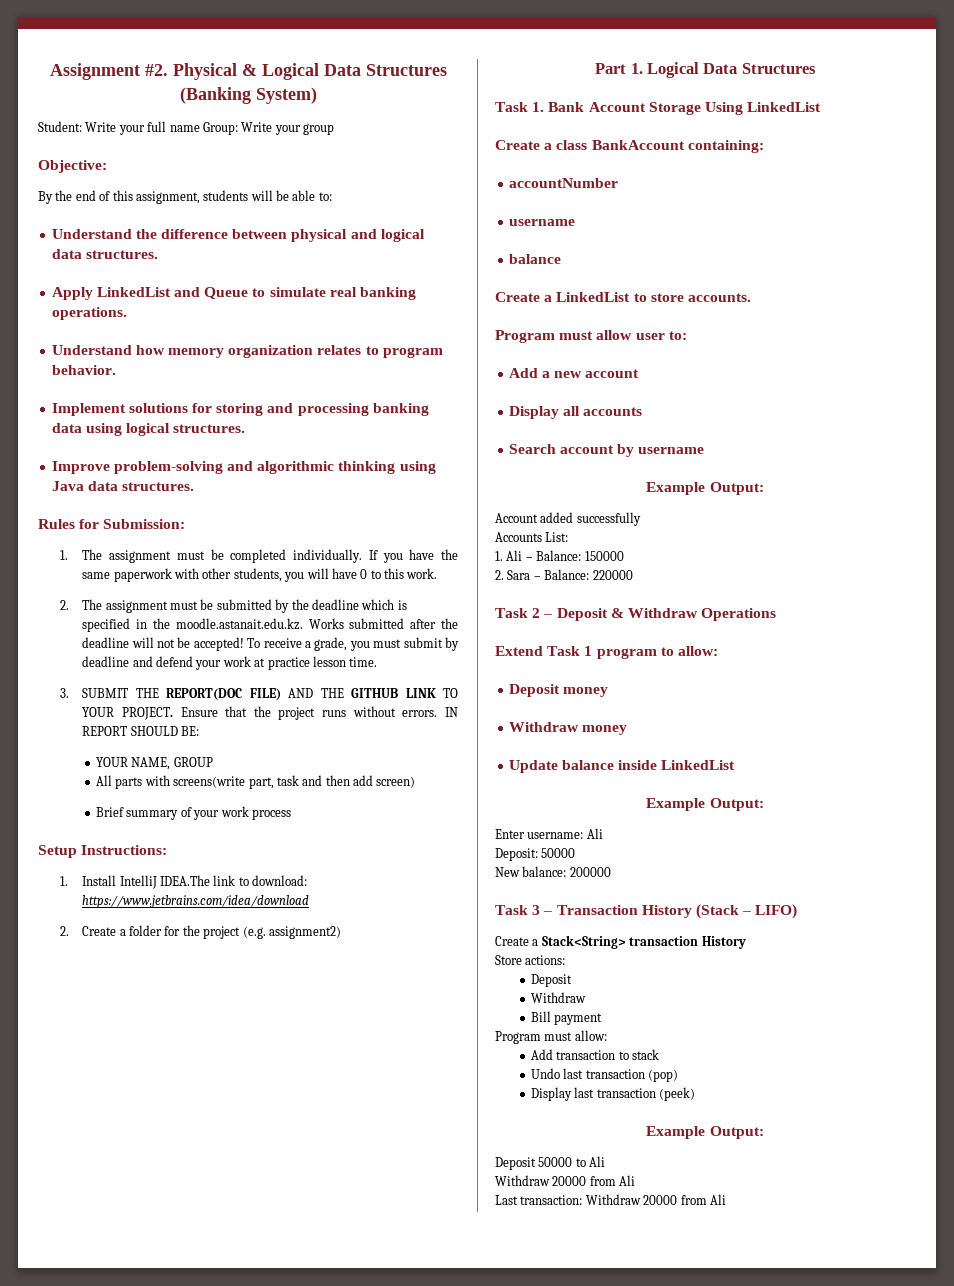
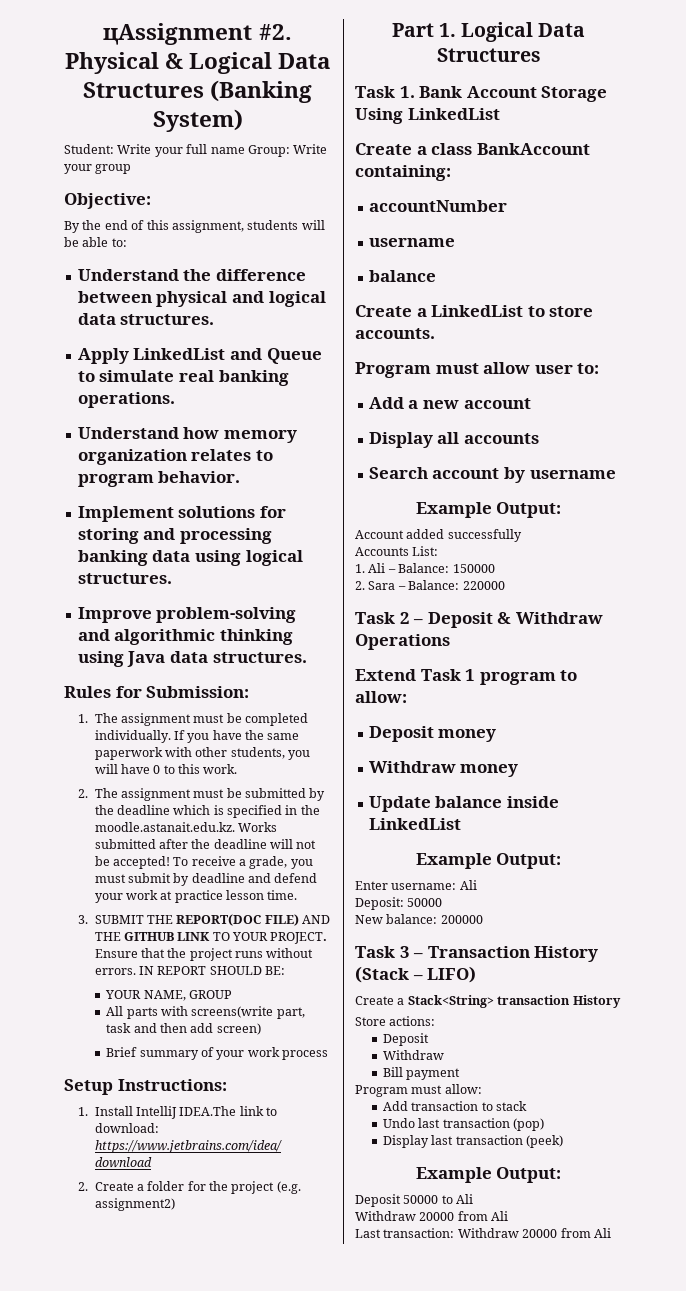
- Assignment #2.
+ цAssignment #2.

